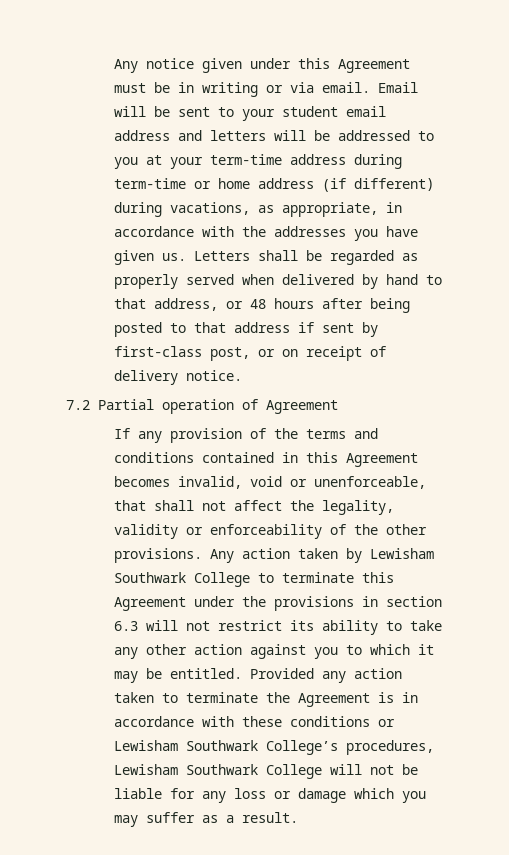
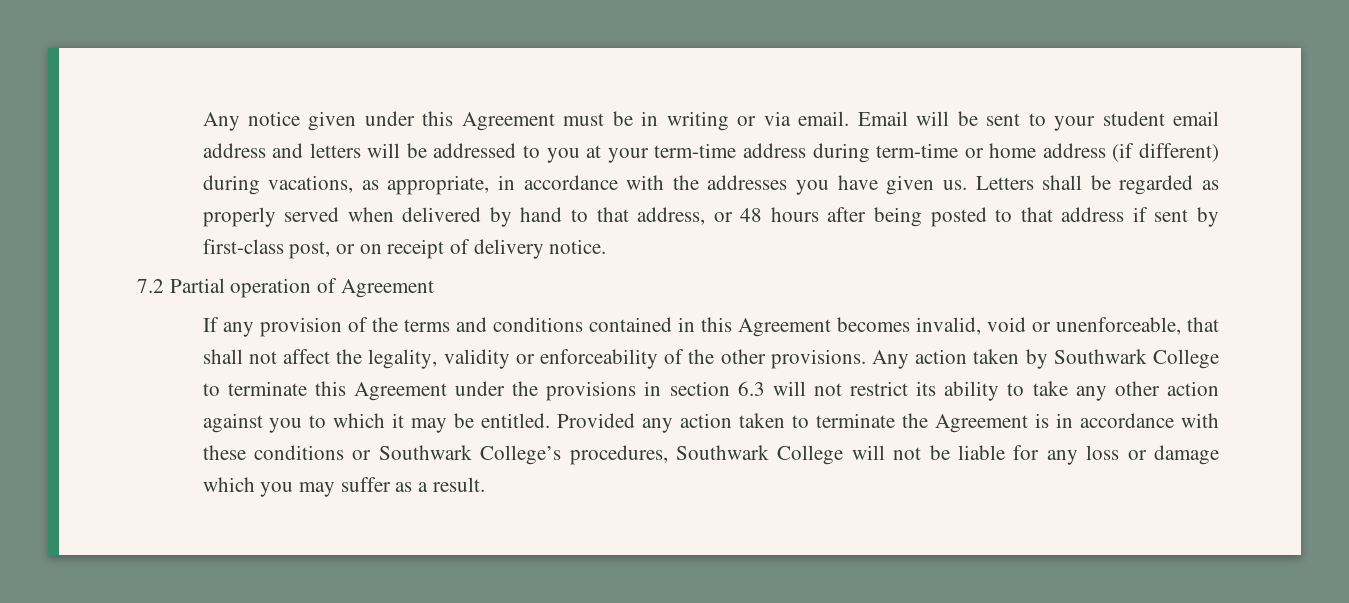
- Any action taken by Lewisham Southwark College to terminate this Agreement under the provisions in section 6.3 will not restrict its ability to take any other action against you to which it may be entitled.
+ Any action taken by Southwark College to terminate this Agreement under the provisions in section 6.3 will not restrict its ability to take any other action against you to which it may be entitled.
- Provided any action taken to terminate the Agreement is in accordance with these conditions or Lewisham Southwark College’s procedures, Lewisham Southwark College will not be liable for any loss or damage which you may suffer as a result.
+ Provided any action taken to terminate the Agreement is in accordance with these conditions or Southwark College’s procedures, Southwark College will not be liable for any loss or damage which you may suffer as a result.

